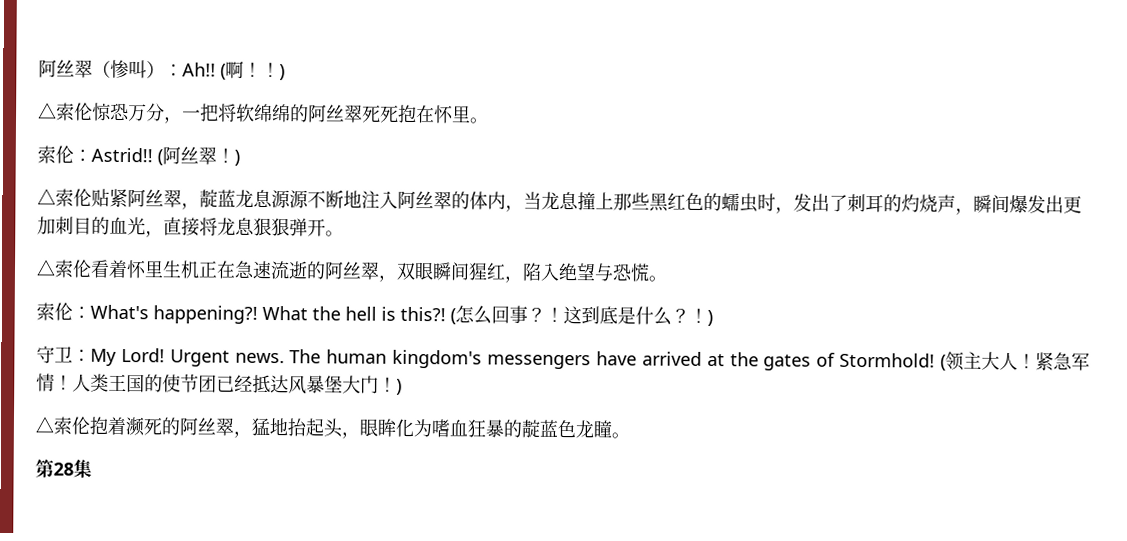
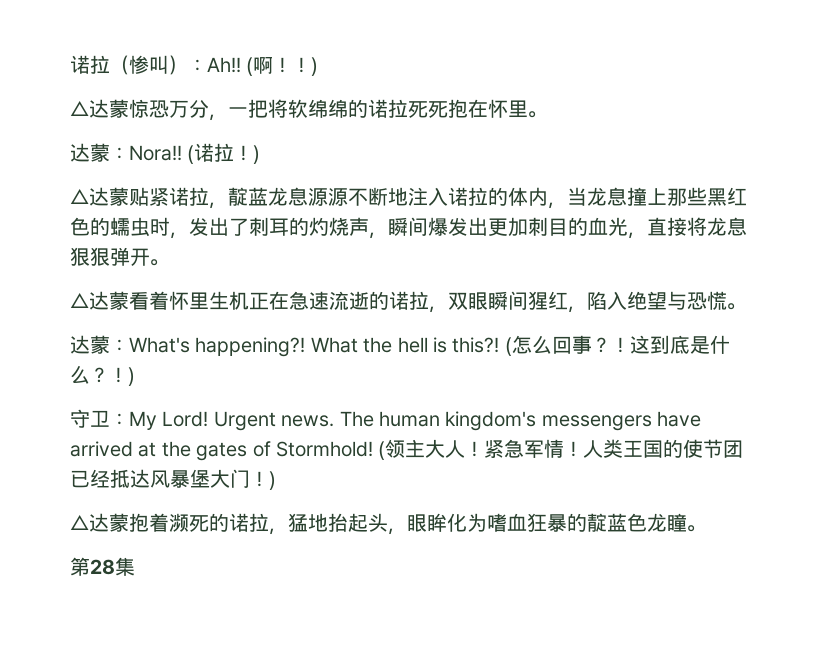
- 阿丝翠（惨叫）：Ah!!
+ 诺拉（惨叫）：Ah!!
- △索伦惊恐万分，一把将软绵绵的阿丝翠死死抱在怀里。
+ △达蒙惊恐万分，一把将软绵绵的诺拉死死抱在怀里。
- 索伦：Astrid!! (阿丝翠！)
- △索伦贴紧阿丝翠，靛蓝龙息源源不断地注入阿丝翠的体内，当龙息撞上那些黑红色的蠕虫时，发出了刺耳的灼烧声，瞬间爆发出更加刺目的血光，直接将龙息狠狠弹开。
+ 达蒙：Nora!! (诺拉！)
+ △达蒙贴紧诺拉，靛蓝龙息源源不断地注入诺拉的体内，当龙息撞上那些黑红色的蠕虫时，发出了刺耳的灼烧声，瞬间爆发出更加刺目的血光，直接将龙息狠狠弹开。
- △索伦看着怀里生机正在急速流逝的阿丝翠，双眼瞬间猩红，陷入绝望与恐慌。
+ △达蒙看着怀里生机正在急速流逝的诺拉，双眼瞬间猩红，陷入绝望与恐慌。
- 索伦：What's happening?!
+ 达蒙：What's happening?!
- △索伦抱着濒死的阿丝翠，猛地抬起头，眼眸化为嗜血狂暴的靛蓝色龙瞳。
+ △达蒙抱着濒死的诺拉，猛地抬起头，眼眸化为嗜血狂暴的靛蓝色龙瞳。

